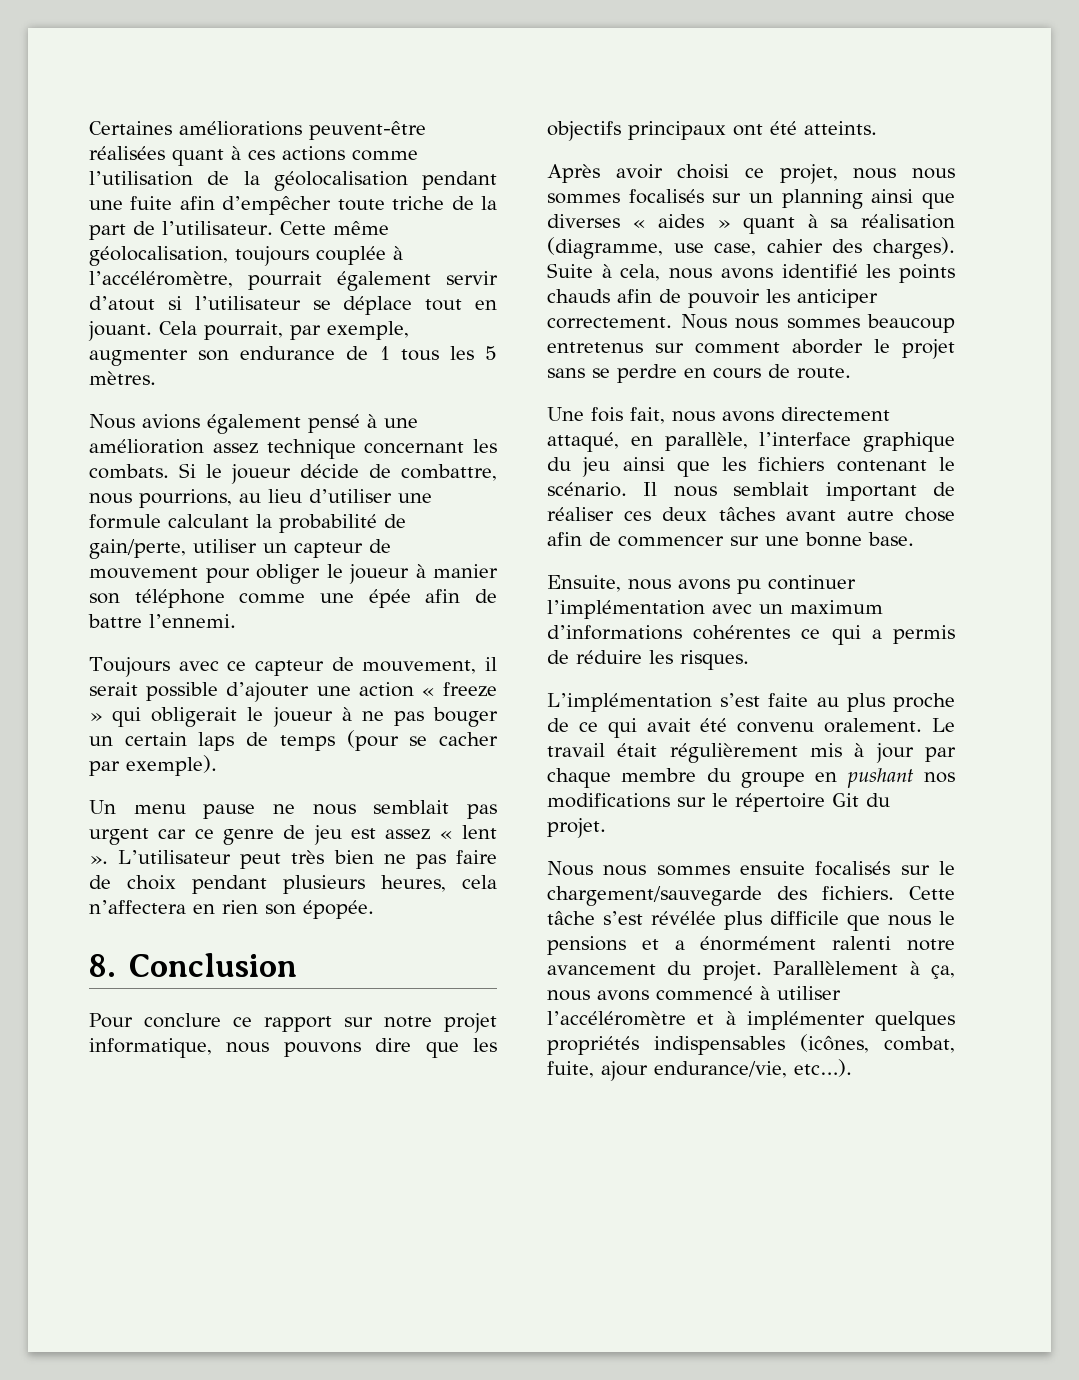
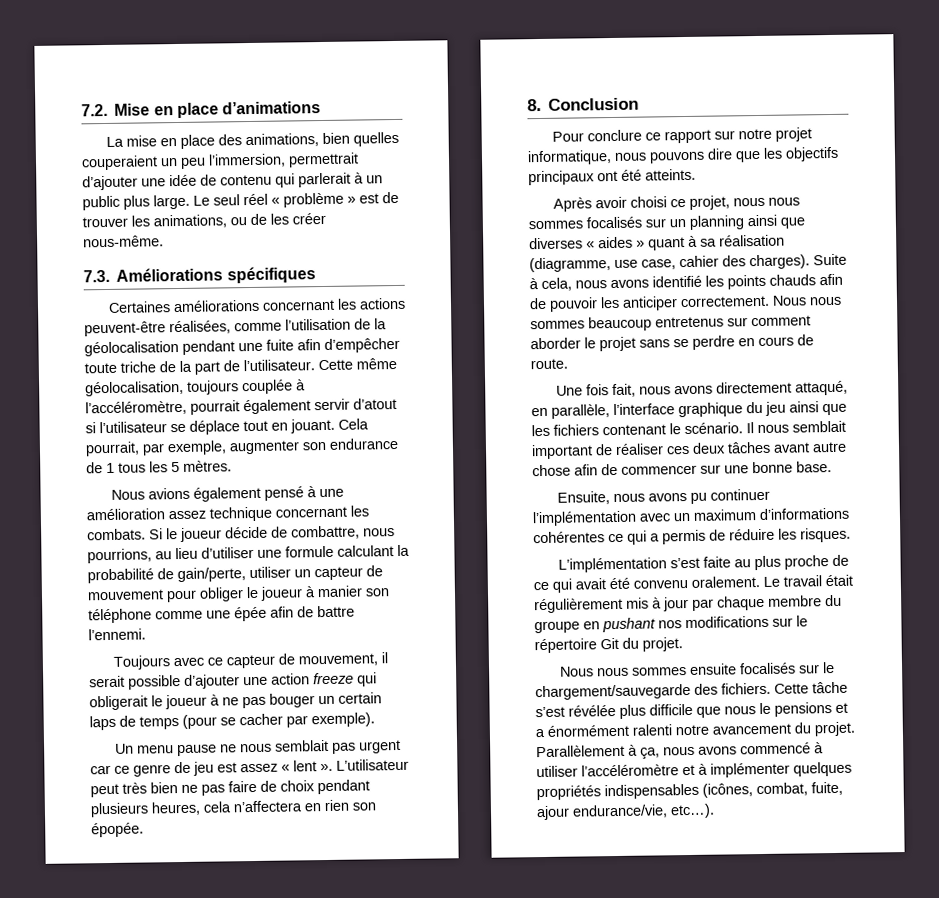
- Certaines améliorations peuvent-être réalisées quant à ces actions comme l’utilisation de la géolocalisation pendant une fuite afin d’empêcher toute triche de la part de l’utilisateur.
+ 7.2. Mise en place d’animations
+ La mise en place des animations, bien quelles couperaient un peu l’immersion, permettrait d’ajouter une idée de contenu qui parlerait à un public plus large. Le seul réel « problème » est de trouver les animations, ou de les créer nous-même.
+ 7.3. Améliorations spécifiques
+ Certaines améliorations concernant les actions peuvent-être réalisées, comme l’utilisation de la géolocalisation pendant une fuite afin d’empêcher toute triche de la part de l’utilisateur.
- Toujours avec ce capteur de mouvement, il serait possible d’ajouter une action « freeze » qui obligerait le joueur à ne pas bouger un certain laps de temps (pour se cacher par exemple).
+ Toujours avec ce capteur de mouvement, il serait possible d’ajouter une action freeze qui obligerait le joueur à ne pas bouger un certain laps de temps (pour se cacher par exemple).

